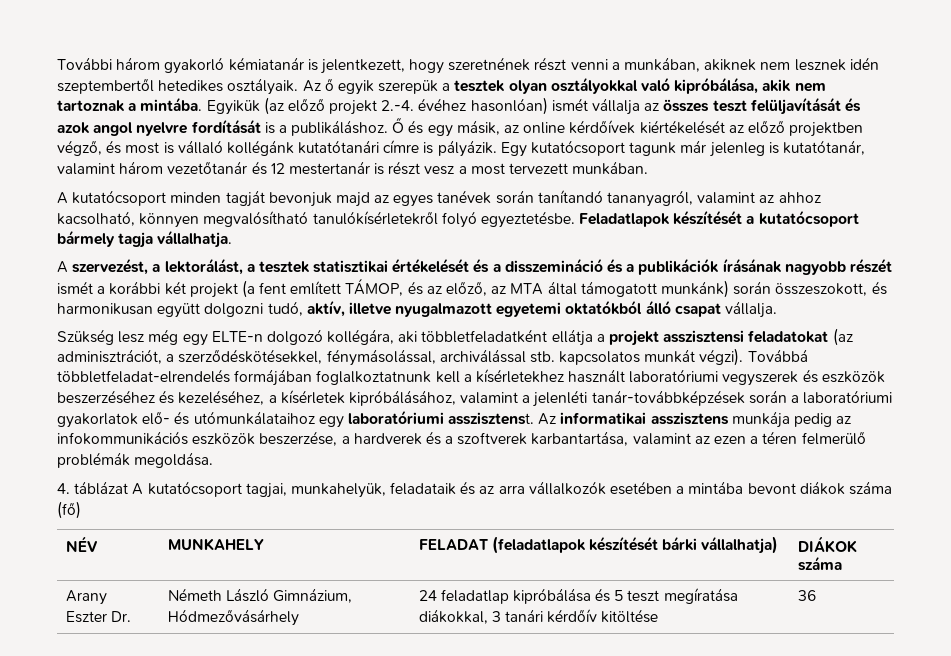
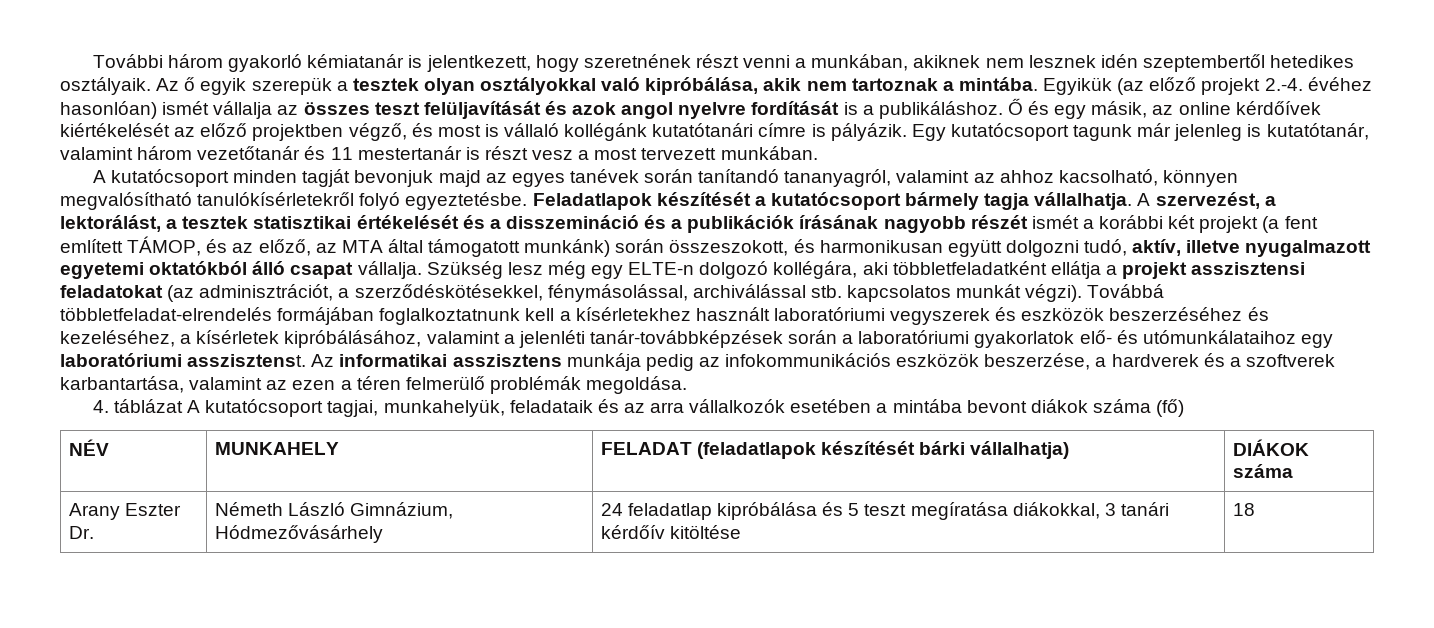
- Egy kutatócsoport tagunk már jelenleg is kutatótanár, valamint három vezetőtanár és 12 mestertanár is részt vesz a most tervezett munkában.
+ Egy kutatócsoport tagunk már jelenleg is kutatótanár, valamint három vezetőtanár és 11 mestertanár is részt vesz a most tervezett munkában.
- Feladatlapok készítését a kutatócsoport bármely tagja vállalhatja.
- A szervezést, a lektorálást, a tesztek statisztikai értékelését és a disszemináció és a publikációk írásának nagyobb részét ismét a korábbi két projekt (a fent említett TÁMOP, és az előző, az MTA által támogatott munkánk) során összeszokott, és harmonikusan együtt dolgozni tudó, aktív, illetve nyugalmazott egyetemi oktatókból álló csapat vállalja.
- Szükség lesz még egy ELTE-n dolgozó kollégára, aki többletfeladatként ellátja a projekt asszisztensi feladatokat (az adminisztrációt, a szerződéskötésekkel, fénymásolással, archiválással stb. kapcsolatos munkát végzi).
+ Feladatlapok készítését a kutatócsoport bármely tagja vállalhatja. A szervezést, a lektorálást, a tesztek statisztikai értékelését és a disszemináció és a publikációk írásának nagyobb részét ismét a korábbi két projekt (a fent említett TÁMOP, és az előző, az MTA által támogatott munkánk) során összeszokott, és harmonikusan együtt dolgozni tudó, aktív, illetve nyugalmazott egyetemi oktatókból álló csapat vállalja. Szükség lesz még egy ELTE-n dolgozó kollégára, aki többletfeladatként ellátja a projekt asszisztensi feladatokat (az adminisztrációt, a szerződéskötésekkel, fénymásolással, archiválással stb. kapcsolatos munkát végzi).
- Arany Eszter Dr. | Németh László Gimnázium, Hódmezővásárhely | 24 feladatlap kipróbálása és 5 teszt megíratása diákokkal, 3 tanári kérdőív kitöltése | 36
+ Arany Eszter Dr. | Németh László Gimnázium, Hódmezővásárhely | 24 feladatlap kipróbálása és 5 teszt megíratása diákokkal, 3 tanári kérdőív kitöltése | 18

